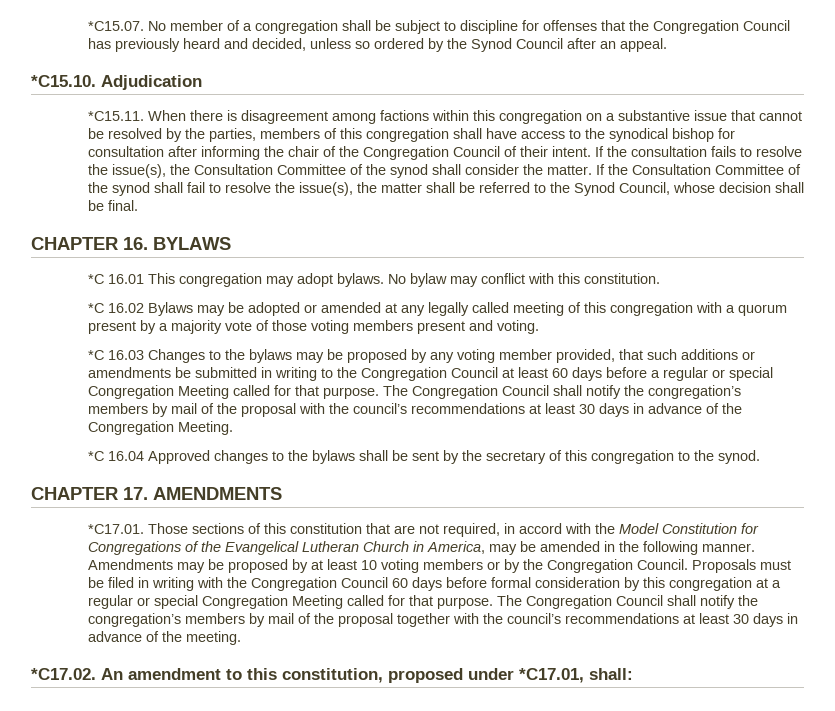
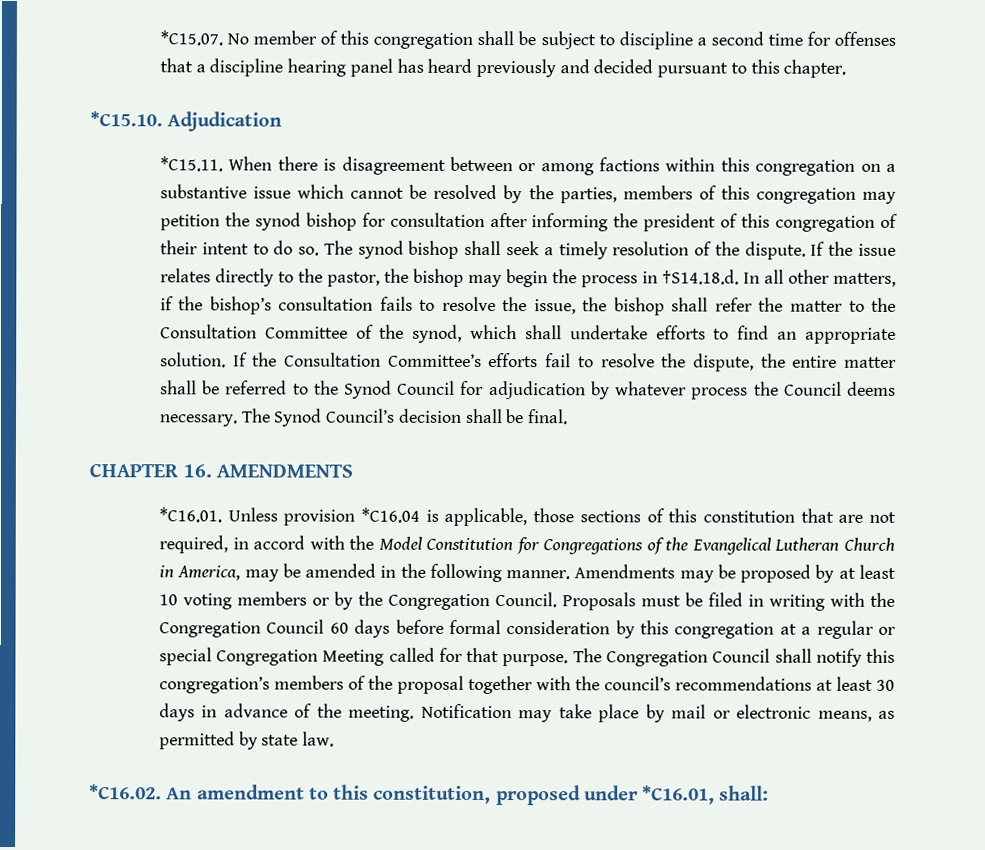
- *C15.07. No member of a congregation shall be subject to discipline for offenses that the Congregation Council has previously heard and decided, unless so ordered by the Synod Council after an appeal.
+ *C15.07. No member of this congregation shall be subject to discipline a second time for offenses that a discipline hearing panel has heard previously and decided pursuant to this chapter.
- *C15.11. When there is disagreement among factions within this congregation on a substantive issue that cannot be resolved by the parties, members of this congregation shall have access to the synodical bishop for consultation after informing the chair of the Congregation Council of their intent. If the consultation fails to resolve the issue(s), the Consultation Committee of the synod shall consider the matter. If the Consultation Committee of the synod shall fail to resolve the issue(s), the matter shall be referred to the Synod Council, whose decision shall be final.
+ *C15.11. When there is disagreement between or among factions within this congregation on a substantive issue which cannot be resolved by the parties, members of this congregation may petition the synod bishop for consultation after informing the president of this congregation of their intent to do so. The synod bishop shall seek a timely resolution of the dispute. If the issue relates directly to the pastor, the bishop may begin the process in †S14.18.d. In all other matters, if the bishop’s consultation fails to resolve the issue, the bishop shall refer the matter to the Consultation Committee of the synod, which shall undertake efforts to find an appropriate solution. If the Consultation Committee’s efforts fail to resolve the dispute, the entire matter shall be referred to the Synod Council for adjudication by whatever process the Council deems necessary. The Synod Council’s decision shall be final.
- CHAPTER 16. BYLAWS
- *C 16.01 This congregation may adopt bylaws. No bylaw may conflict with this constitution.
- *C 16.02 Bylaws may be adopted or amended at any legally called meeting of this congregation with a quorum present by a majority vote of those voting members present and voting.
- *C 16.03 Changes to the bylaws may be proposed by any voting member provided, that such additions or amendments be submitted in writing to the Congregation Council at least 60 days before a regular or special Congregation Meeting called for that purpose. The Congregation Council shall notify the congregation’s members by mail of the proposal with the council’s recommendations at least 30 days in advance of the Congregation Meeting.
- *C 16.04 Approved changes to the bylaws shall be sent by the secretary of this congregation to the synod.
- CHAPTER 17. AMENDMENTS
- *C17.01. Those sections of this constitution that are not required, in accord with the Model Constitution for Congregations of the Evangelical Lutheran Church in America, may be amended in the following manner.
+ CHAPTER 16. AMENDMENTS
+ *C16.01. Unless provision *C16.04 is applicable, those sections of this constitution that are not required, in accord with the Model Constitution for Congregations of the Evangelical Lutheran Church in America, may be amended in the following manner.
- The Congregation Council shall notify the congregation’s members by mail of the proposal together with the council’s recommendations at least 30 days in advance of the meeting.
- *C17.02. An amendment to this constitution, proposed under *C17.01, shall:
+ The Congregation Council shall notify this congregation’s members of the proposal together with the council’s recommendations at least 30 days in advance of the meeting. Notification may take place by mail or electronic means, as permitted by state law.
+ *C16.02. An amendment to this constitution, proposed under *C16.01, shall:

